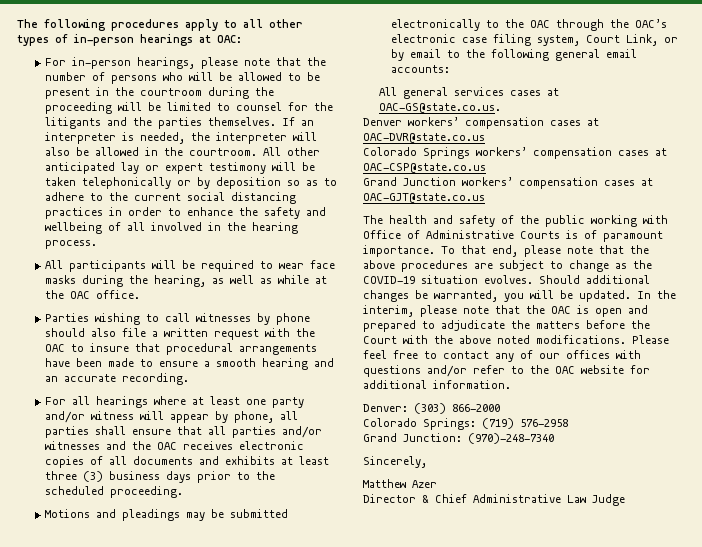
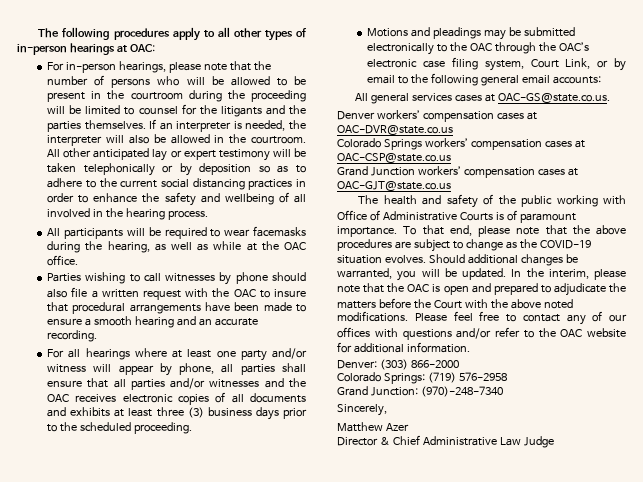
- All participants will be required to wear face masks during the hearing, as well as while at the OAC office.
+ All participants will be required to wear facemasks during the hearing, as well as while at the OAC office.

